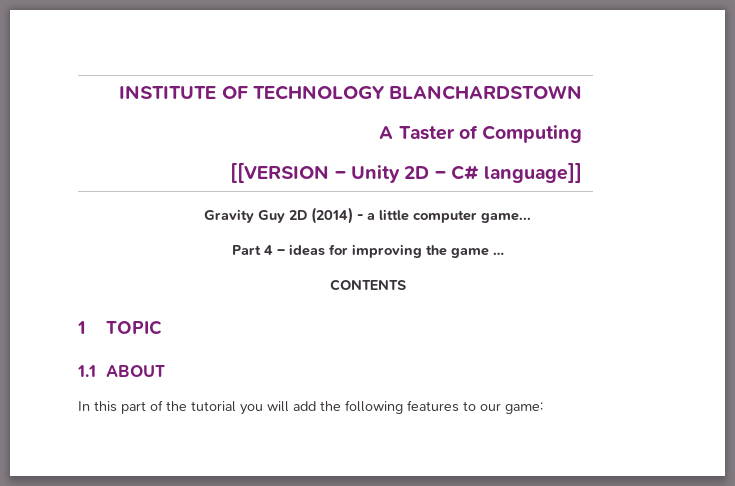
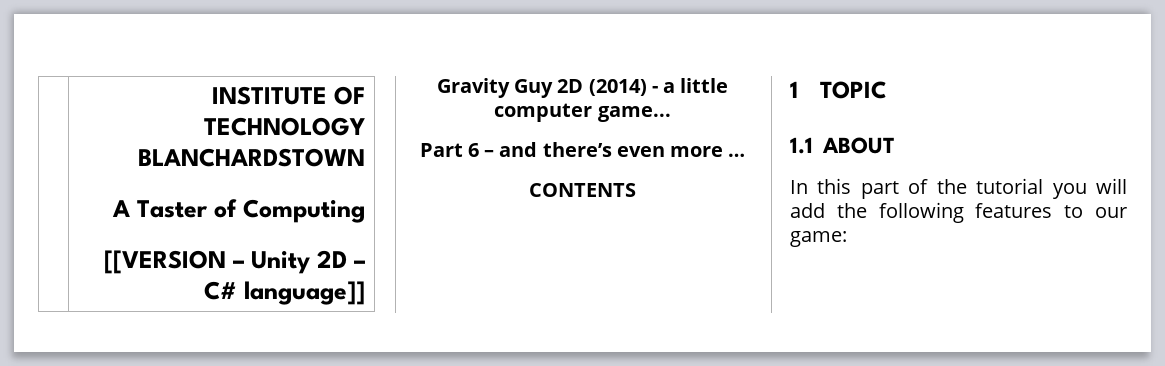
- Part 4 – ideas for improving the game …
+ Part 6 – and there’s even more …

